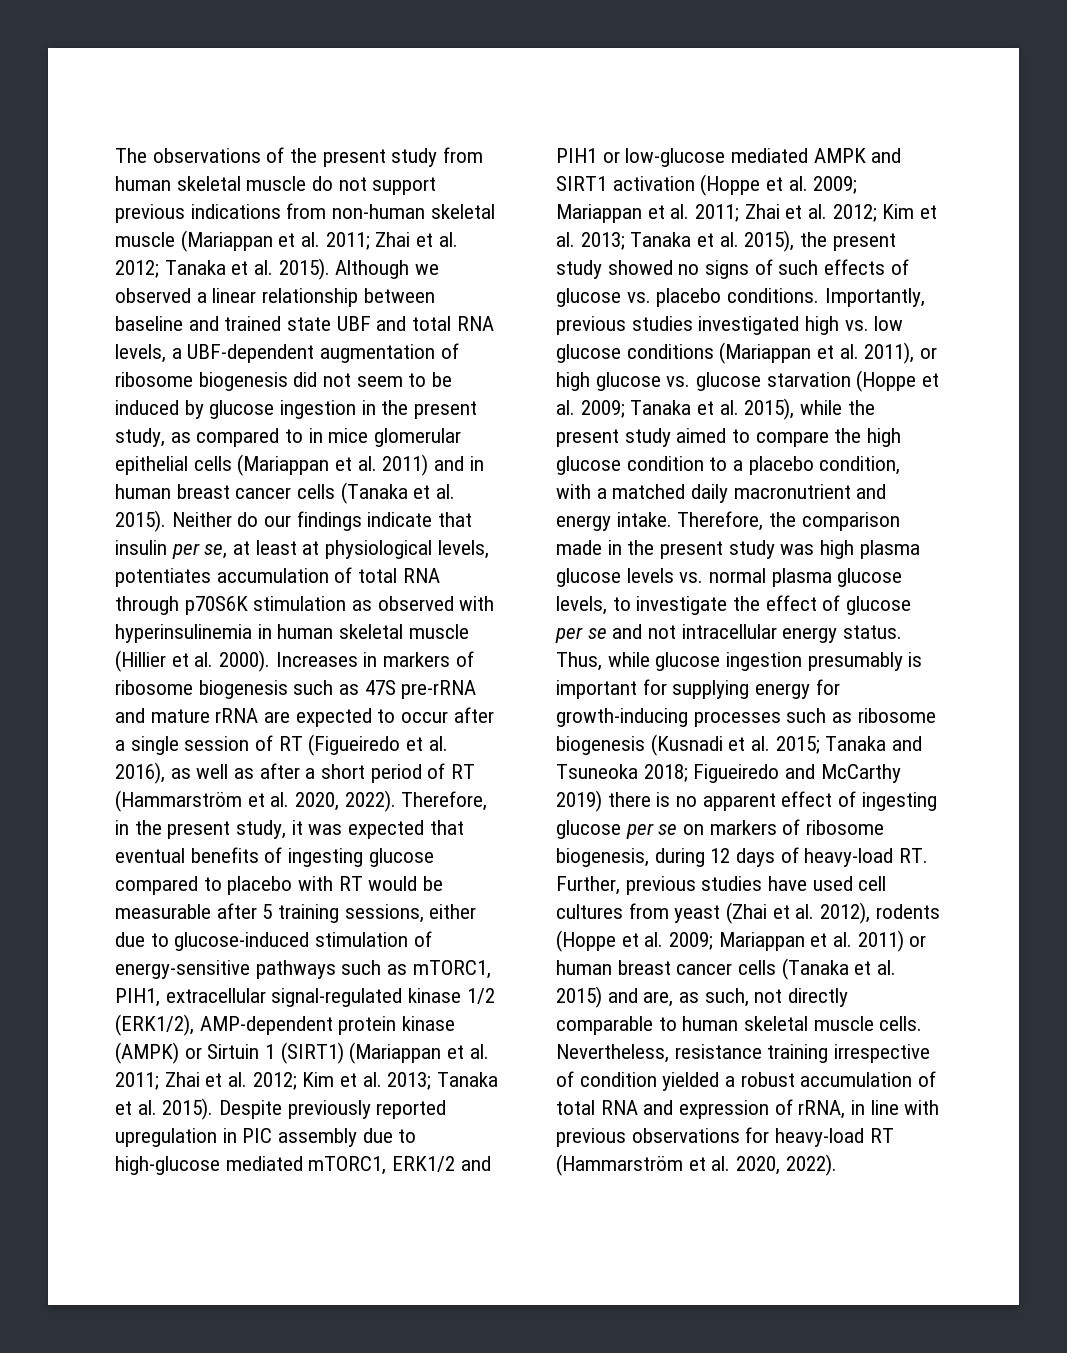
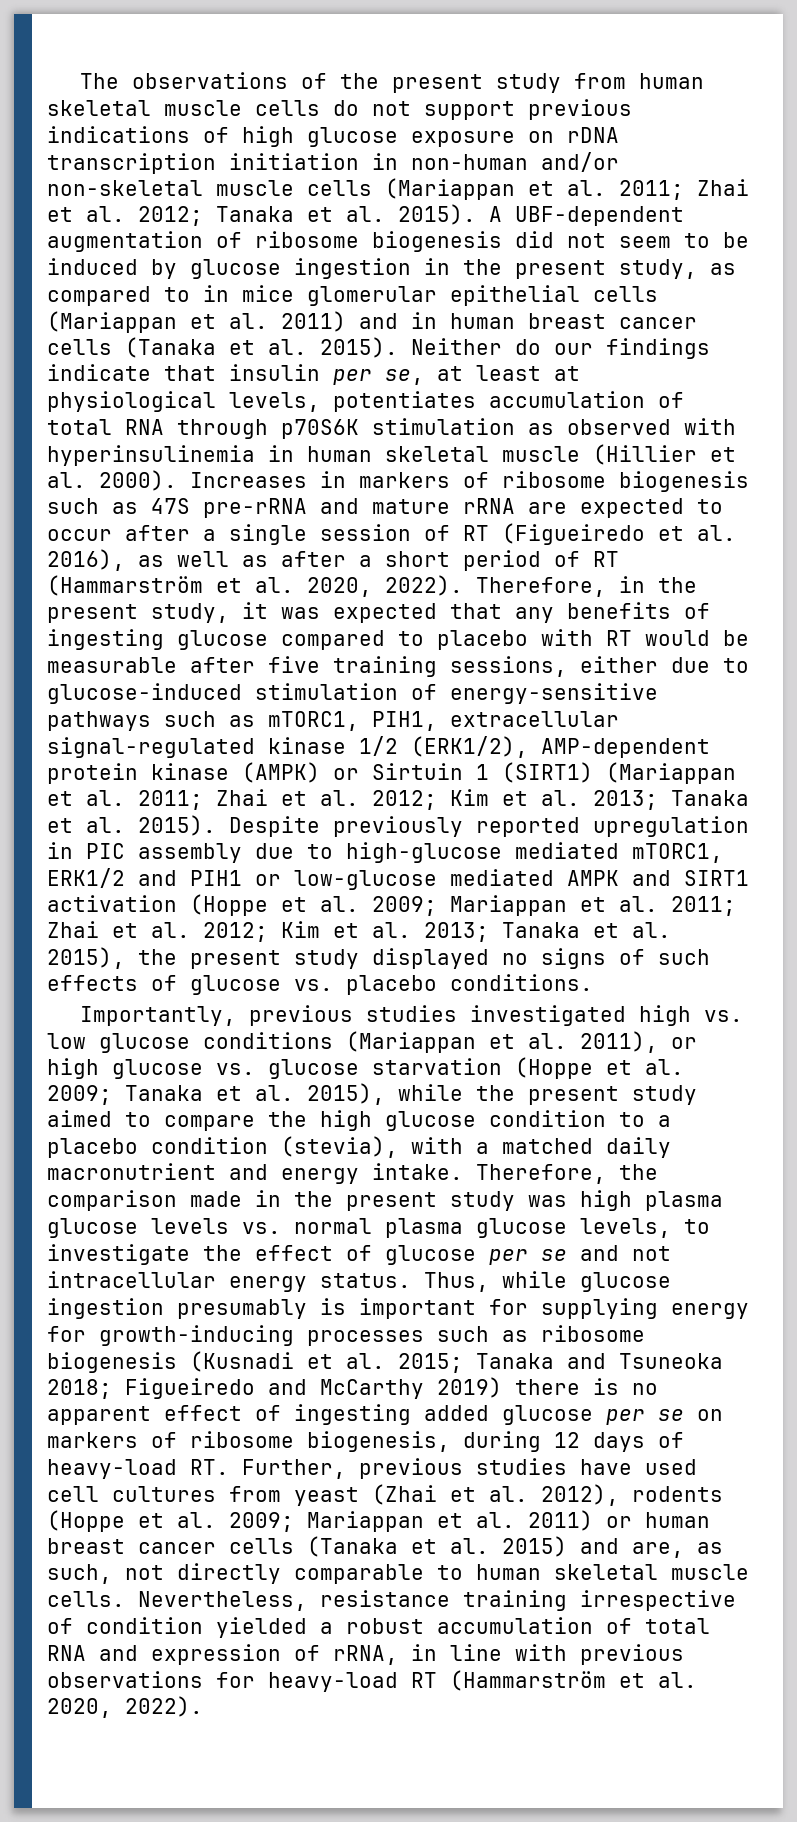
- The observations of the present study from human skeletal muscle do not support previous indications from non-human skeletal muscle (Mariappan et al. 2011; Zhai et al. 2012; Tanaka et al. 2015).
+ The observations of the present study from human skeletal muscle cells do not support previous indications of high glucose exposure on rDNA transcription initiation in non-human and/or non-skeletal muscle cells (Mariappan et al. 2011; Zhai et al. 2012; Tanaka et al. 2015).
- Although we observed a linear relationship between baseline and trained state UBF and total RNA levels, a UBF-dependent augmentation of ribosome biogenesis did not seem to be induced by glucose ingestion in the present study, as compared to in mice glomerular epithelial cells (Mariappan et al. 2011) and in human breast cancer cells (Tanaka et al. 2015).
+ A UBF-dependent augmentation of ribosome biogenesis did not seem to be induced by glucose ingestion in the present study, as compared to in mice glomerular epithelial cells (Mariappan et al. 2011) and in human breast cancer cells (Tanaka et al. 2015).
- Therefore, in the present study, it was expected that eventual benefits of ingesting glucose compared to placebo with RT would be measurable after 5 training sessions, either due to glucose-induced stimulation of energy-sensitive pathways such as mTORC1, PIH1, extracellular signal-regulated kinase 1/2 (ERK1/2), AMP-dependent protein kinase (AMPK) or Sirtuin 1 (SIRT1) (Mariappan et al. 2011;
+ Therefore, in the present study, it was expected that any benefits of ingesting glucose compared to placebo with RT would be measurable after five training sessions, either due to glucose-induced stimulation of energy-sensitive pathways such as mTORC1, PIH1, extracellular signal-regulated kinase 1/2 (ERK1/2), AMP-dependent protein kinase (AMPK) or Sirtuin 1 (SIRT1) (Mariappan et al. 2011;
- Tanaka et al. 2015), the present study showed no signs of such effects of glucose vs. placebo conditions. Importantly, previous studies investigated high vs. low glucose conditions (Mariappan et al. 2011), or high glucose vs. glucose starvation (Hoppe et al. 2009;
+ Tanaka et al. 2015), the present study displayed no signs of such effects of glucose vs. placebo conditions.
+ Importantly, previous studies investigated high vs. low glucose conditions (Mariappan et al. 2011), or high glucose vs. glucose starvation (Hoppe et al. 2009;
- Tanaka et al. 2015), while the present study aimed to compare the high glucose condition to a placebo condition, with a matched daily macronutrient and energy intake.
+ Tanaka et al. 2015), while the present study aimed to compare the high glucose condition to a placebo condition (stevia), with a matched daily macronutrient and energy intake.
- Figueiredo and McCarthy 2019) there is no apparent effect of ingesting glucose per se on markers of ribosome biogenesis, during 12 days of heavy-load RT. Further, previous studies have used cell cultures from yeast (Zhai et al. 2012), rodents (Hoppe et al. 2009;
+ Figueiredo and McCarthy 2019) there is no apparent effect of ingesting added glucose per se on markers of ribosome biogenesis, during 12 days of heavy-load RT. Further, previous studies have used cell cultures from yeast (Zhai et al. 2012), rodents (Hoppe et al. 2009;

